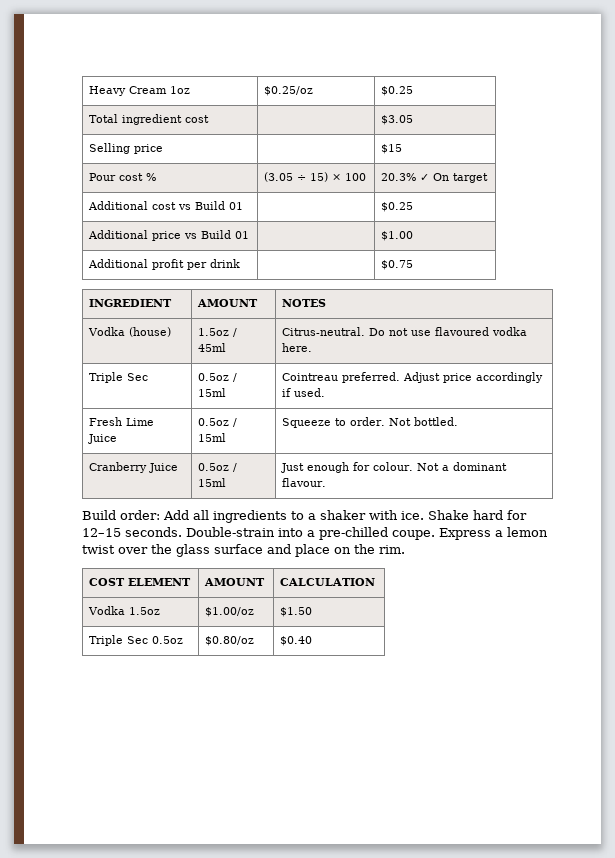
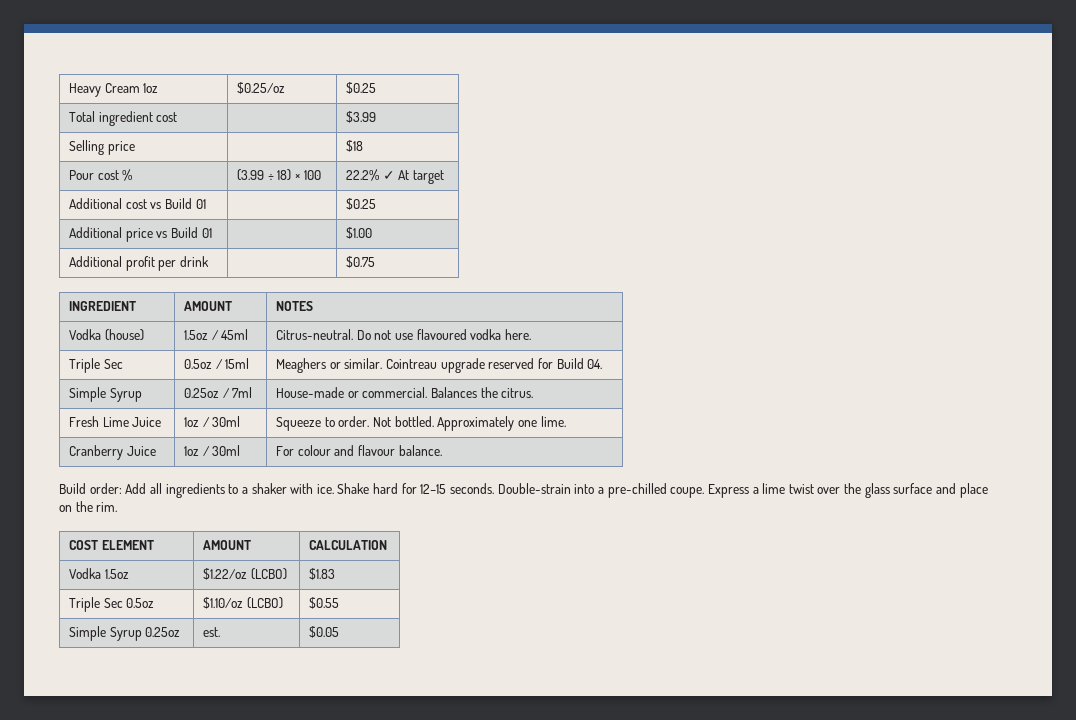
- Total ingredient cost | | $3.05
+ Total ingredient cost | | $3.99
- Selling price | | $15
+ Selling price | | $18
- Pour cost % | (3.05 ÷ 15) × 100 | 20.3% ✓ On target
+ Pour cost % | (3.99 ÷ 18) × 100 | 22.2% ✓ At target
- Triple Sec | 0.5oz / 15ml | Cointreau preferred. Adjust price accordingly if used.
+ Triple Sec | 0.5oz / 15ml | Meaghers or similar. Cointreau upgrade reserved for Build 04.
+ Simple Syrup | 0.25oz / 7ml | House-made or commercial. Balances the citrus.
- Fresh Lime Juice | 0.5oz / 15ml | Squeeze to order. Not bottled.
+ Fresh Lime Juice | 1oz / 30ml | Squeeze to order. Not bottled. Approximately one lime.
- Cranberry Juice | 0.5oz / 15ml | Just enough for colour. Not a dominant flavour.
+ Cranberry Juice | 1oz / 30ml | For colour and flavour balance.
- Express a lemon twist over the glass surface and place on the rim.
+ Express a lime twist over the glass surface and place on the rim.
- Vodka 1.5oz | $1.00/oz | $1.50
+ Vodka 1.5oz | $1.22/oz (LCBO) | $1.83
- Triple Sec 0.5oz | $0.80/oz | $0.40
+ Triple Sec 0.5oz | $1.10/oz (LCBO) | $0.55
+ Simple Syrup 0.25oz | est. | $0.05

